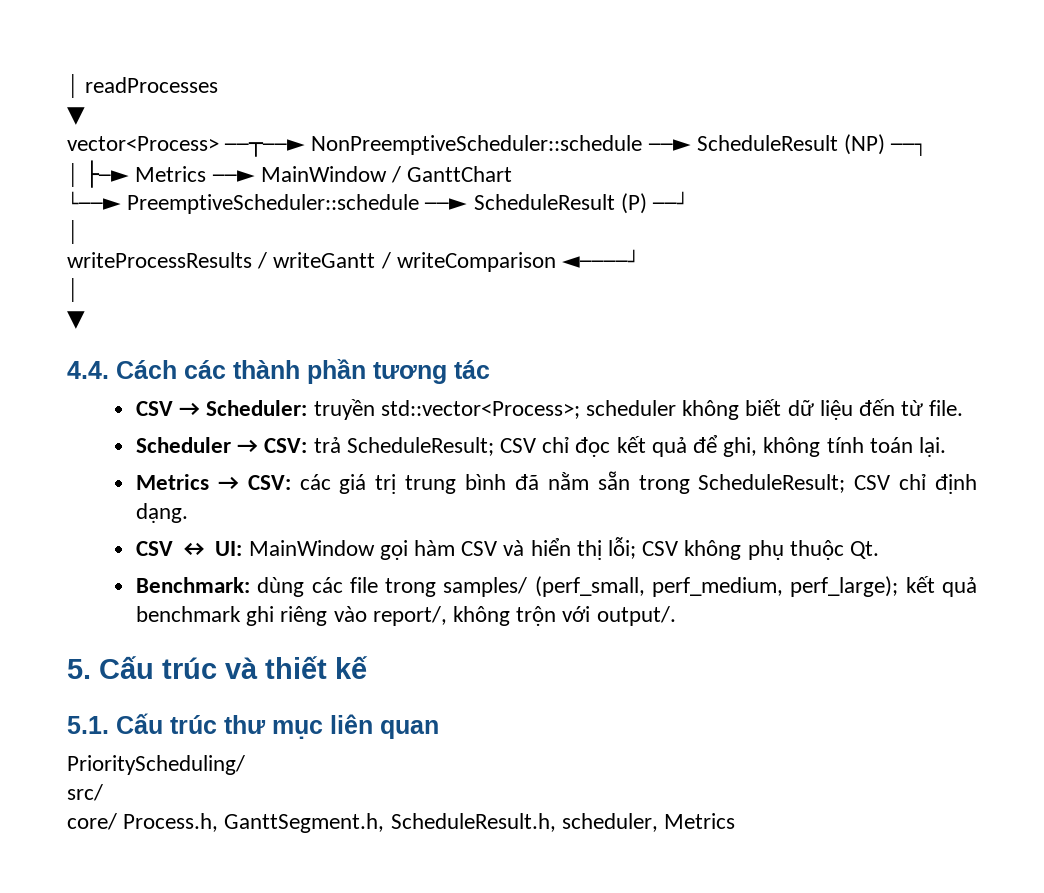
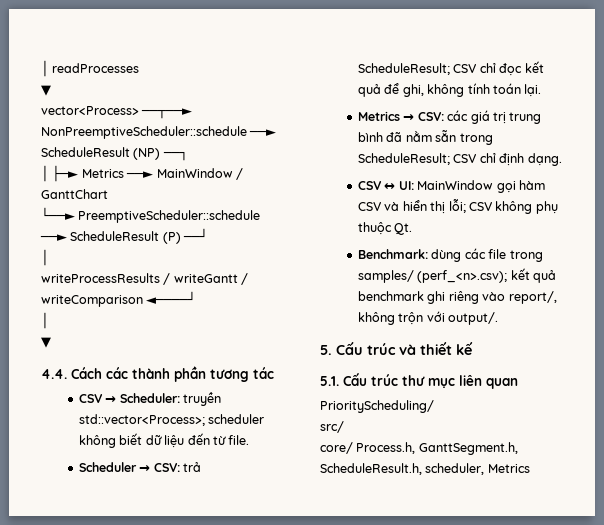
- Benchmark: dùng các file trong samples/ (perf_small, perf_medium, perf_large); kết quả benchmark ghi riêng vào report/, không trộn với output/.
+ Benchmark: dùng các file trong samples/ (perf_<n>.csv); kết quả benchmark ghi riêng vào report/, không trộn với output/.

